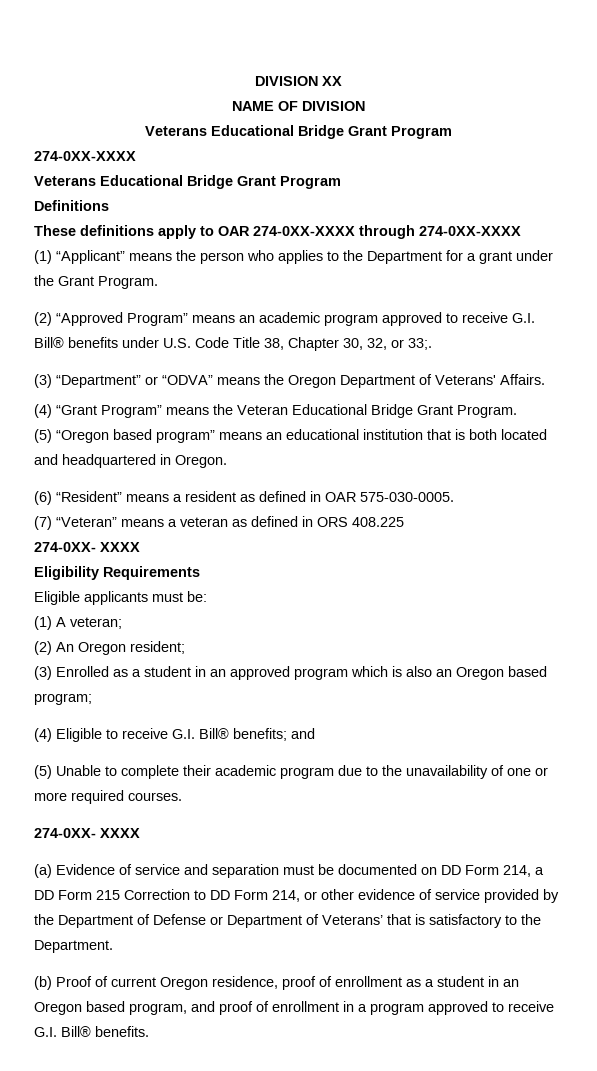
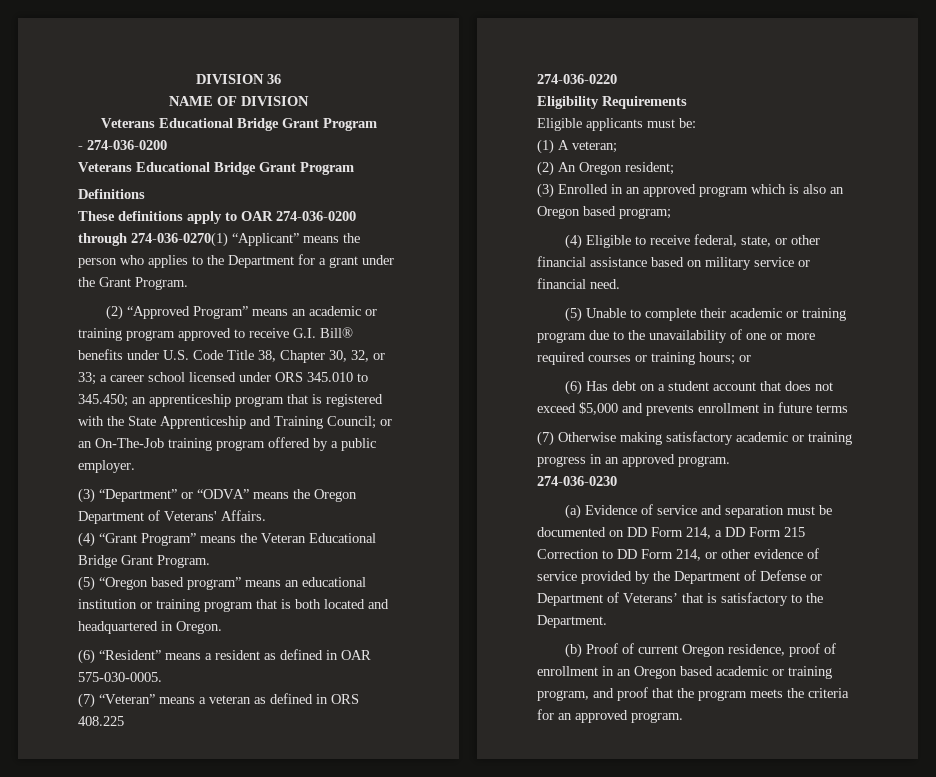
- DIVISION XX
+ DIVISION 36
  NAME OF DIVISION
  Veterans Educational Bridge Grant Program
- 274-0XX-XXXX
+ - 274-036-0200
- These definitions apply to OAR 274-0XX-XXXX through 274-0XX-XXXX
- (1) “Applicant” means the person who applies to the Department for a grant under the Grant Program.
+ These definitions apply to OAR 274-036-0200 through 274-036-0270(1) “Applicant” means the person who applies to the Department for a grant under the Grant Program.
- (2) “Approved Program” means an academic program approved to receive G.I. Bill® benefits under U.S. Code Title 38, Chapter 30, 32, or 33;.
+ (2) “Approved Program” means an academic or training program approved to receive G.I. Bill® benefits under U.S. Code Title 38, Chapter 30, 32, or 33; a career school licensed under ORS 345.010 to 345.450; an apprenticeship program that is registered with the State Apprenticeship and Training Council; or an On-The-Job training program offered by a public employer.
- (5) “Oregon based program” means an educational institution that is both located and headquartered in Oregon.
+ (5) “Oregon based program” means an educational institution or training program that is both located and headquartered in Oregon.
  (7) “Veteran” means a veteran as defined in ORS 408.225
- 274-0XX- XXXX
+ 274-036-0220
- (3) Enrolled as a student in an approved program which is also an Oregon based program;
+ (3) Enrolled in an approved program which is also an Oregon based program;
- (4) Eligible to receive G.I. Bill® benefits; and
+ (4) Eligible to receive federal, state, or other financial assistance based on military service or financial need.
- (5) Unable to complete their academic program due to the unavailability of one or more required courses.
- 274-0XX- XXXX
+ (5) Unable to complete their academic or training program due to the unavailability of one or more required courses or training hours; or
+ (6) Has debt on a student account that does not exceed $5,000 and prevents enrollment in future terms
+ (7) Otherwise making satisfactory academic or training progress in an approved program.
+ 274-036-0230
- (b) Proof of current Oregon residence, proof of enrollment as a student in an Oregon based program, and proof of enrollment in a program approved to receive G.I. Bill® benefits.
+ (b) Proof of current Oregon residence, proof of enrollment in an Oregon based academic or training program, and proof that the program meets the criteria for an approved program.

